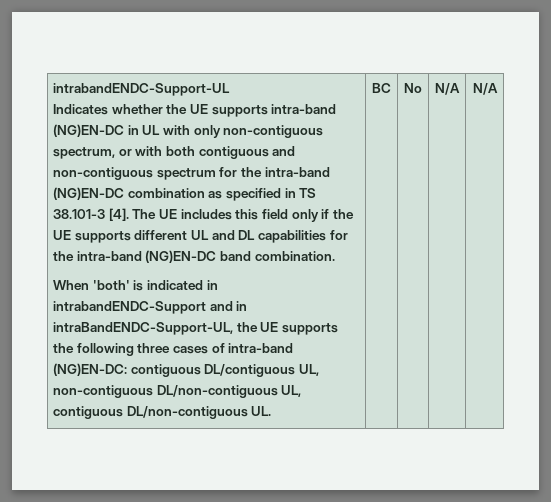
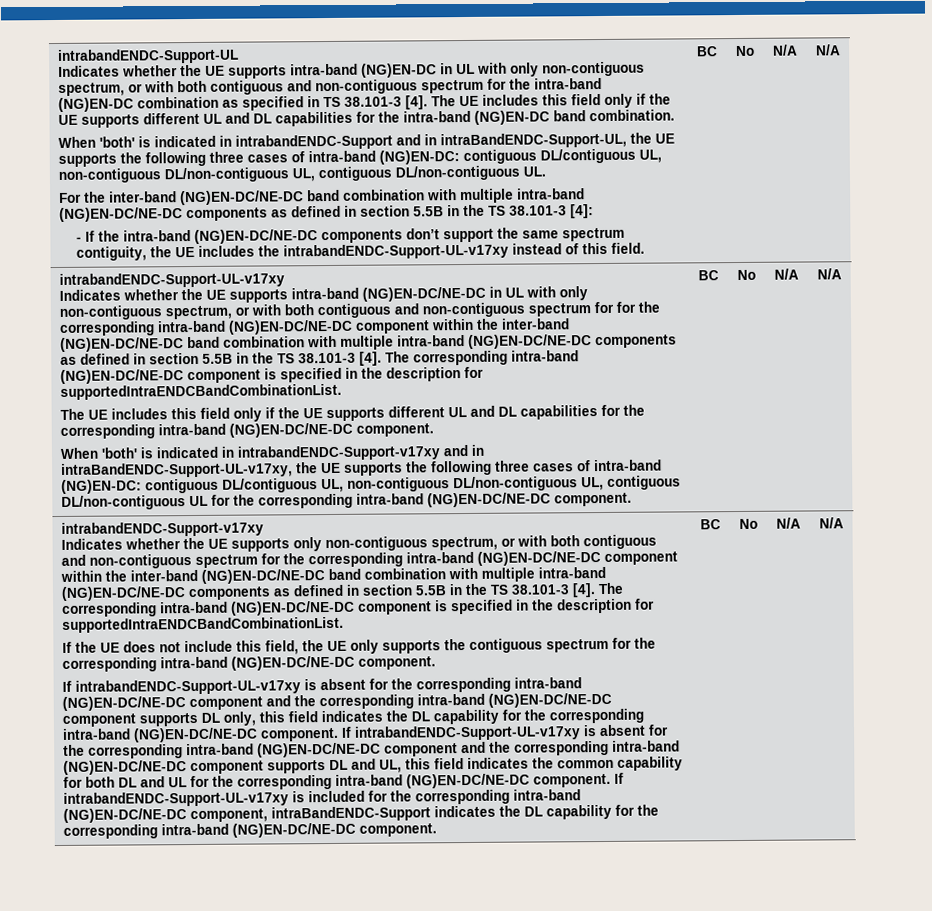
+ For the inter-band (NG)EN-DC/NE-DC band combination with multiple intra-band (NG)EN-DC/NE-DC components as defined in section 5.5B in the TS 38.101-3 [4]:
+ - If the intra-band (NG)EN-DC/NE-DC components don’t support the same spectrum contiguity, the UE includes the intrabandENDC-Support-UL-v17xy instead of this field. | BC | No | N/A | N/A
+ intrabandENDC-Support-UL-v17xy
+ Indicates whether the UE supports intra-band (NG)EN-DC/NE-DC in UL with only non-contiguous spectrum, or with both contiguous and non-contiguous spectrum for for the corresponding intra-band (NG)EN-DC/NE-DC component within the inter-band (NG)EN-DC/NE-DC band combination with multiple intra-band (NG)EN-DC/NE-DC components as defined in section 5.5B in the TS 38.101-3 [4]. The corresponding intra-band (NG)EN-DC/NE-DC component is specified in the description for supportedIntraENDCBandCombinationList.
+ The UE includes this field only if the UE supports different UL and DL capabilities for the corresponding intra-band (NG)EN-DC/NE-DC component.
+ When 'both' is indicated in intrabandENDC-Support-v17xy and in intraBandENDC-Support-UL-v17xy, the UE supports the following three cases of intra-band (NG)EN-DC: contiguous DL/contiguous UL, non-contiguous DL/non-contiguous UL, contiguous DL/non-contiguous UL for the corresponding intra-band (NG)EN-DC/NE-DC component. | BC | No | N/A | N/A
+ intrabandENDC-Support-v17xy
+ Indicates whether the UE supports only non-contiguous spectrum, or with both contiguous and non-contiguous spectrum for the corresponding intra-band (NG)EN-DC/NE-DC component within the inter-band (NG)EN-DC/NE-DC band combination with multiple intra-band (NG)EN-DC/NE-DC components as defined in section 5.5B in the TS 38.101-3 [4]. The corresponding intra-band (NG)EN-DC/NE-DC component is specified in the description for supportedIntraENDCBandCombinationList.
+ If the UE does not include this field, the UE only supports the contiguous spectrum for the corresponding intra-band (NG)EN-DC/NE-DC component.
+ If intrabandENDC-Support-UL-v17xy is absent for the corresponding intra-band (NG)EN-DC/NE-DC component and the corresponding intra-band (NG)EN-DC/NE-DC component supports DL only, this field indicates the DL capability for the corresponding intra-band (NG)EN-DC/NE-DC component. If intrabandENDC-Support-UL-v17xy is absent for the corresponding intra-band (NG)EN-DC/NE-DC component and the corresponding intra-band (NG)EN-DC/NE-DC component supports DL and UL, this field indicates the common capability for both DL and UL for the corresponding intra-band (NG)EN-DC/NE-DC component. If intrabandENDC-Support-UL-v17xy is included for the corresponding intra-band (NG)EN-DC/NE-DC component, intraBandENDC-Support indicates the DL capability for the corresponding intra-band (NG)EN-DC/NE-DC component.

